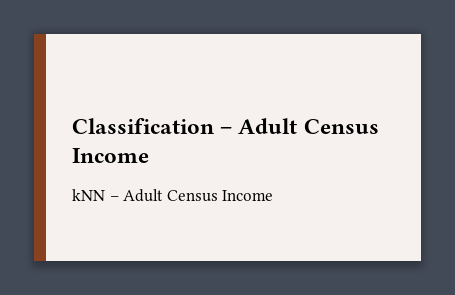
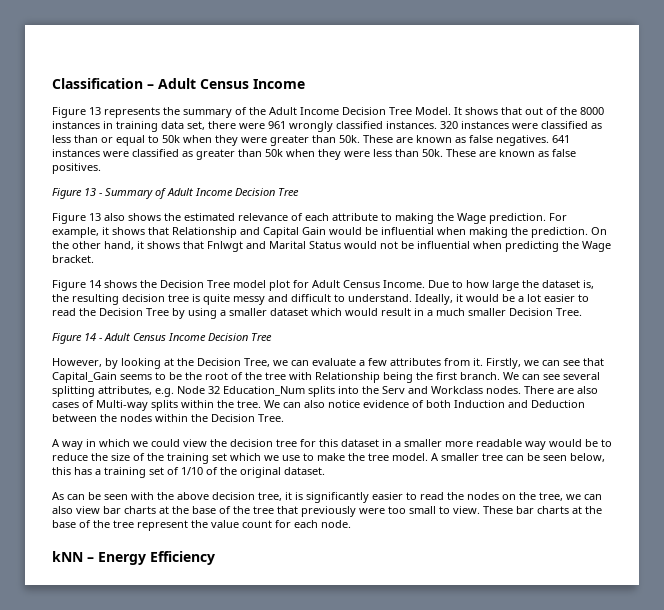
- kNN – Adult Census Income
+ Figure 13 represents the summary of the Adult Income Decision Tree Model. It shows that out of the 8000 instances in training data set, there were 961 wrongly classified instances. 320 instances were classified as less than or equal to 50k when they were greater than 50k. These are known as false negatives. 641 instances were classified as greater than 50k when they were less than 50k. These are known as false positives.
+ Figure 13 - Summary of Adult Income Decision Tree
+ Figure 13 also shows the estimated relevance of each attribute to making the Wage prediction. For example, it shows that Relationship and Capital Gain would be influential when making the prediction. On the other hand, it shows that Fnlwgt and Marital Status would not be influential when predicting the Wage bracket.
+ Figure 14 shows the Decision Tree model plot for Adult Census Income. Due to how large the dataset is, the resulting decision tree is quite messy and difficult to understand. Ideally, it would be a lot easier to read the Decision Tree by using a smaller dataset which would result in a much smaller Decision Tree.
+ Figure 14 - Adult Census Income Decision Tree
+ However, by looking at the Decision Tree, we can evaluate a few attributes from it. Firstly, we can see that Capital_Gain seems to be the root of the tree with Relationship being the first branch. We can see several splitting attributes, e.g. Node 32 Education_Num splits into the Serv and Workclass nodes. There are also cases of Multi-way splits within the tree. We can also notice evidence of both Induction and Deduction between the nodes within the Decision Tree.
+ A way in which we could view the decision tree for this dataset in a smaller more readable way would be to reduce the size of the training set which we use to make the tree model. A smaller tree can be seen below, this has a training set of 1/10 of the original dataset.
+ As can be seen with the above decision tree, it is significantly easier to read the nodes on the tree, we can also view bar charts at the base of the tree that previously were too small to view. These bar charts at the base of the tree represent the value count for each node.
+ kNN – Energy Efficiency

